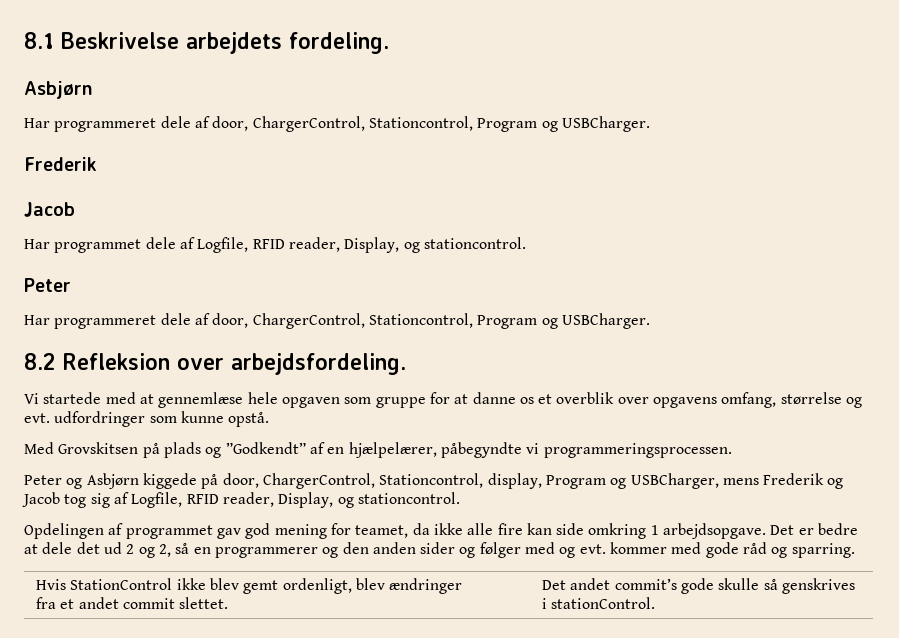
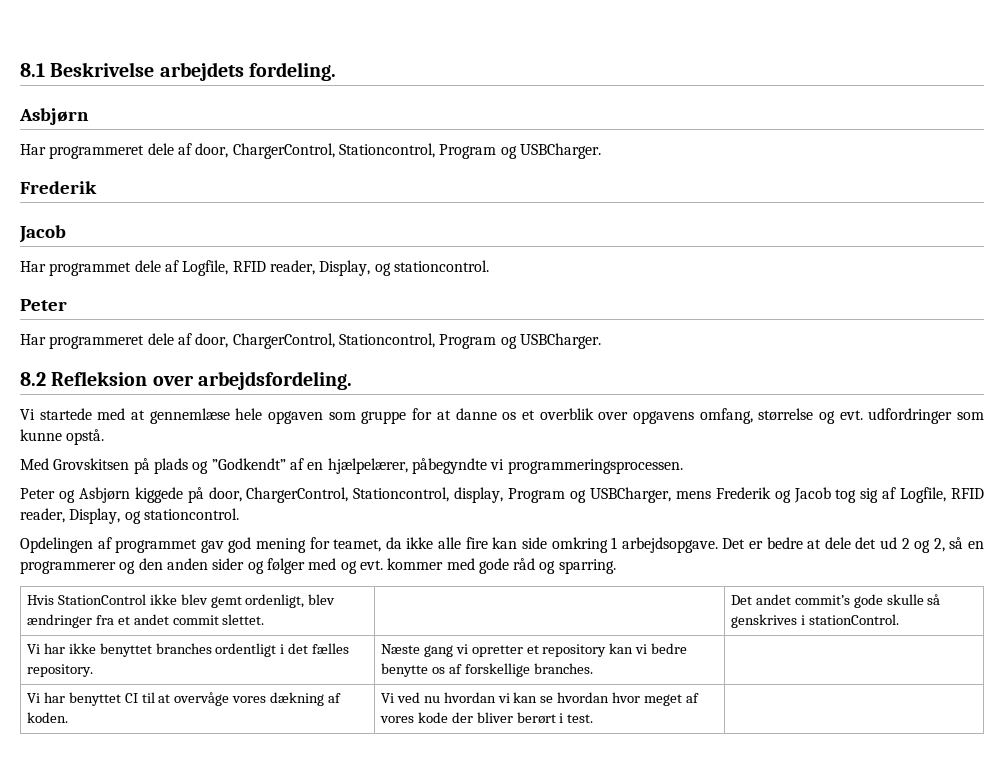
+ Vi har ikke benyttet branches ordentligt i det fælles repository. | Næste gang vi opretter et repository kan vi bedre benytte os af forskellige branches. |
+ Vi har benyttet CI til at overvåge vores dækning af koden. | Vi ved nu hvordan vi kan se hvordan hvor meget af vores kode der bliver berørt i test. |

